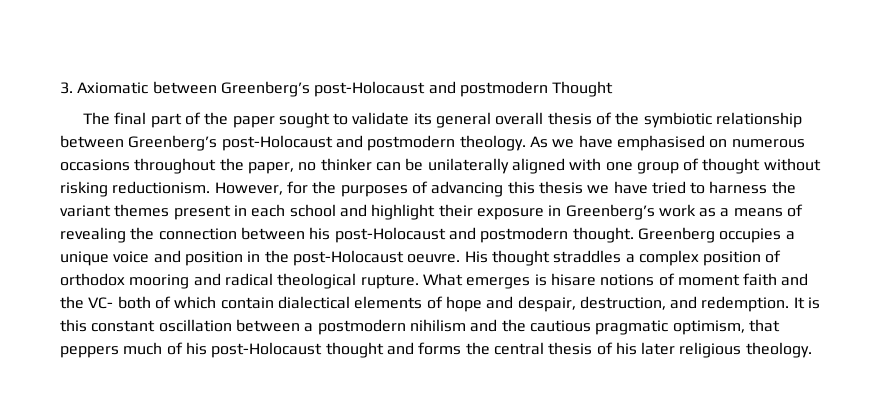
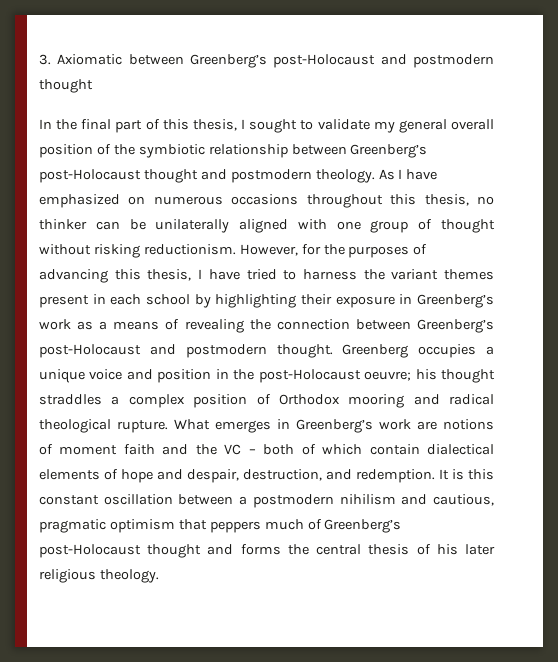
- 3. Axiomatic between Greenberg’s post-Holocaust and postmodern Thought
- The final part of the paper sought to validate its general overall thesis of the symbiotic relationship between Greenberg’s post-Holocaust and postmodern theology.
+ 3. Axiomatic between Greenberg’s post-Holocaust and postmodern thought
+ In the final part of this thesis, I sought to validate my general overall position of the symbiotic relationship between Greenberg’s post-Holocaust thought and postmodern theology.
- As we have emphasised on numerous occasions throughout the paper, no thinker can be unilaterally aligned with one group of thought without risking reductionism.
+ As I have emphasized on numerous occasions throughout this thesis, no thinker can be unilaterally aligned with one group of thought without risking reductionism.
- However, for the purposes of advancing this thesis we have tried to harness the variant themes present in each school and highlight their exposure in Greenberg’s work as a means of revealing the connection between his post-Holocaust and postmodern thought.
+ However, for the purposes of advancing this thesis, I have tried to harness the variant themes present in each school by highlighting their exposure in Greenberg’s work as a means of revealing the connection between Greenberg’s post-Holocaust and postmodern thought.
- Greenberg occupies a unique voice and position in the post-Holocaust oeuvre. His thought straddles a complex position of orthodox mooring and radical theological rupture.
+ Greenberg occupies a unique voice and position in the post-Holocaust oeuvre; his thought straddles a complex position of Orthodox mooring and radical theological rupture.
- What emerges is hisare notions of moment faith and the VC- both of which contain dialectical elements of hope and despair, destruction, and redemption.
+ What emerges in Greenberg’s work are notions of moment faith and the VC – both of which contain dialectical elements of hope and despair, destruction, and redemption.
- It is this constant oscillation between a postmodern nihilism and the cautious pragmatic optimism, that peppers much of his post-Holocaust thought and forms the central thesis of his later religious theology.
+ It is this constant oscillation between a postmodern nihilism and cautious, pragmatic optimism that peppers much of Greenberg’s post-Holocaust thought and forms the central thesis of his later religious theology.

